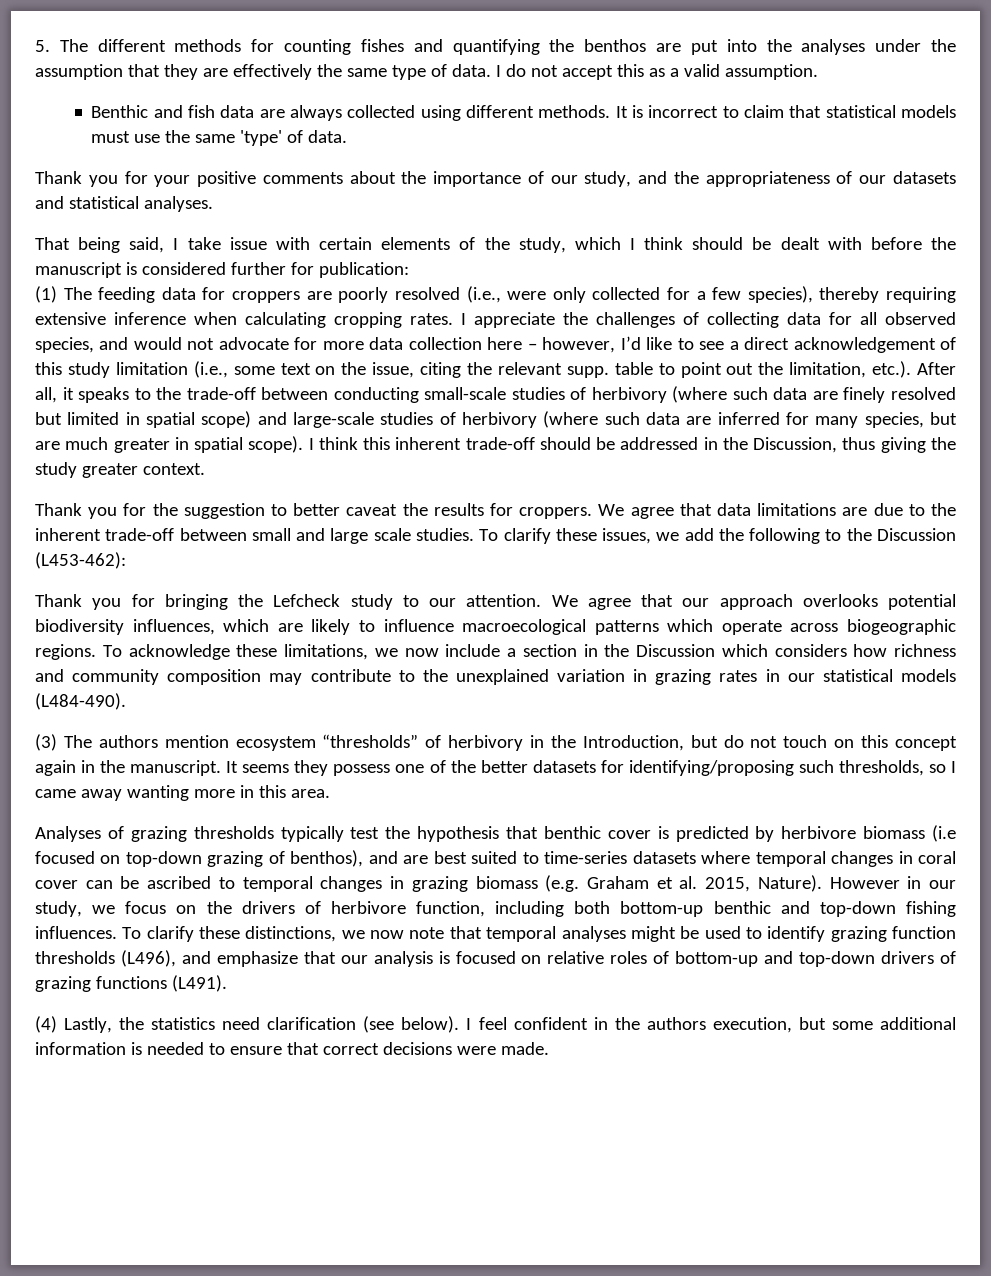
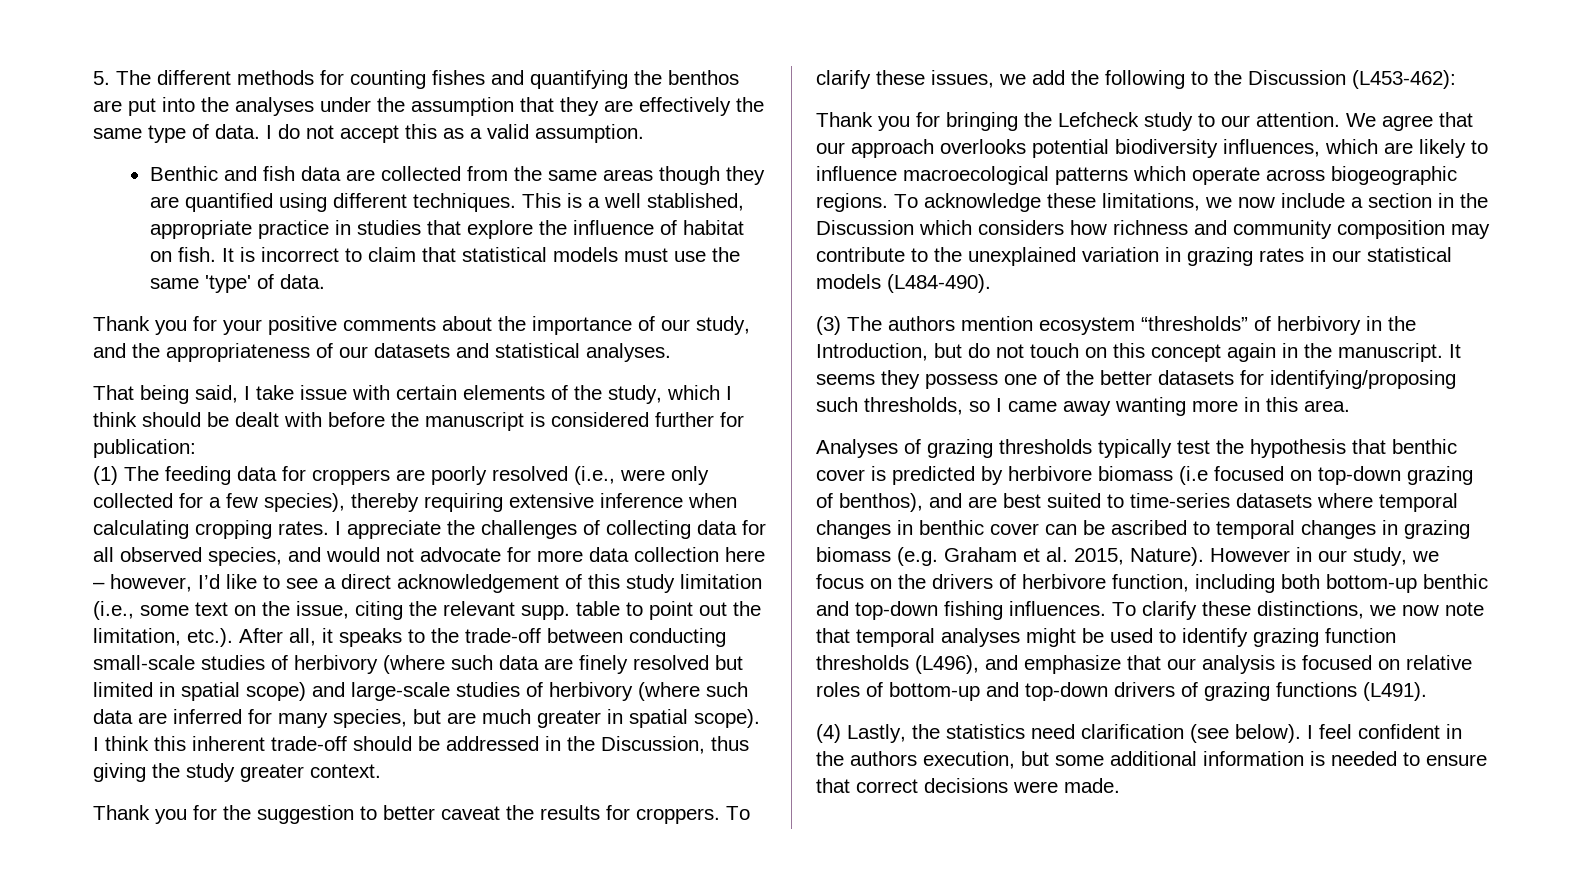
- Benthic and fish data are always collected using different methods.
+ Benthic and fish data are collected from the same areas though they are quantified using different techniques. This is a well stablished, appropriate practice in studies that explore the influence of habitat on fish.
- We agree that data limitations are due to the inherent trade-off between small and large scale studies.
- Analyses of grazing thresholds typically test the hypothesis that benthic cover is predicted by herbivore biomass (i.e focused on top-down grazing of benthos), and are best suited to time-series datasets where temporal changes in coral cover can be ascribed to temporal changes in grazing biomass (e.g. Graham et al. 2015, Nature).
+ Analyses of grazing thresholds typically test the hypothesis that benthic cover is predicted by herbivore biomass (i.e focused on top-down grazing of benthos), and are best suited to time-series datasets where temporal changes in benthic cover can be ascribed to temporal changes in grazing biomass (e.g. Graham et al. 2015, Nature).

